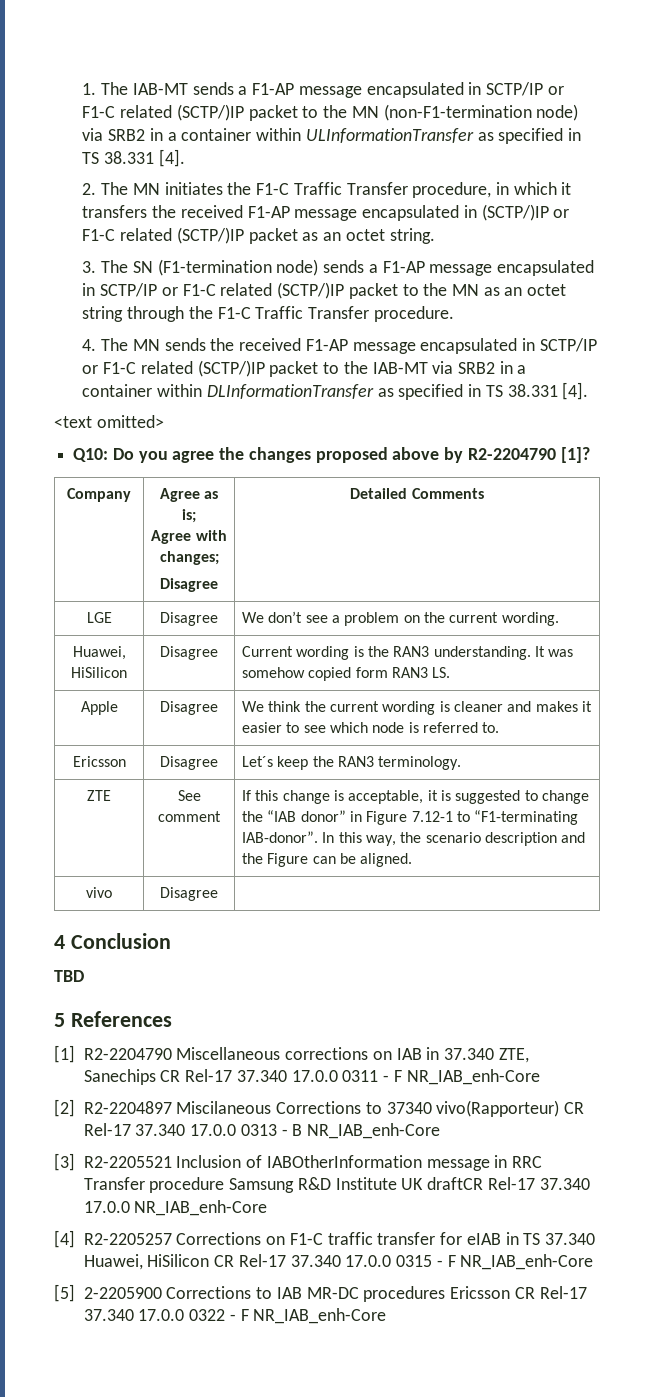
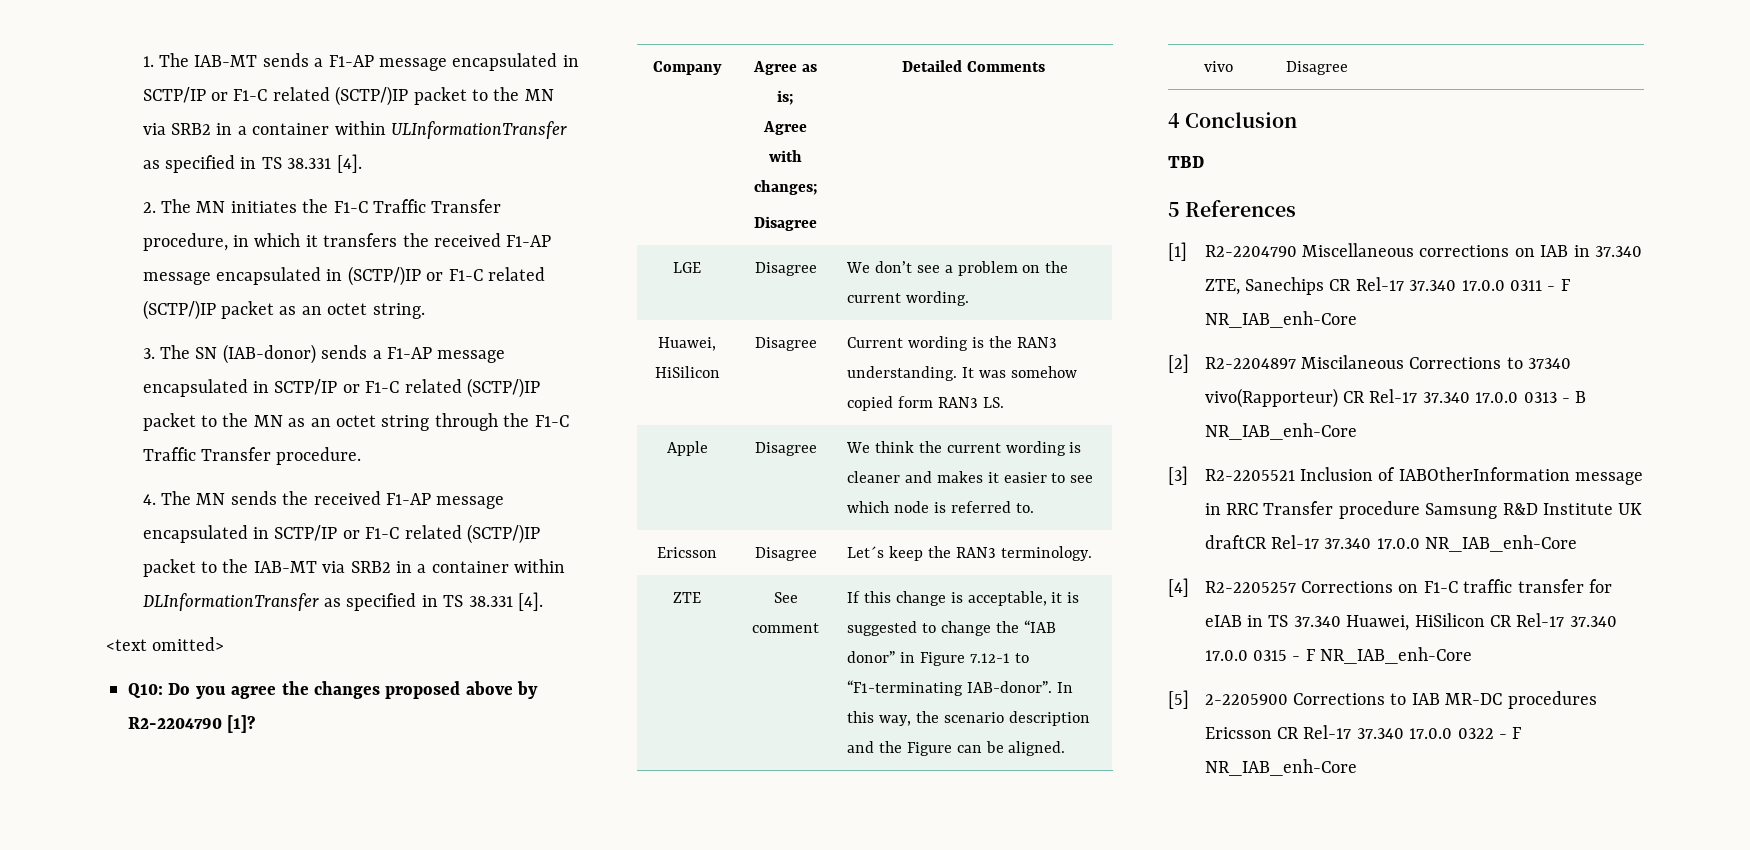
- 1. The IAB-MT sends a F1-AP message encapsulated in SCTP/IP or F1-C related (SCTP/)IP packet to the MN (non-F1-termination node) via SRB2 in a container within ULInformationTransfer as specified in TS 38.331 [4].
+ 1. The IAB-MT sends a F1-AP message encapsulated in SCTP/IP or F1-C related (SCTP/)IP packet to the MN via SRB2 in a container within ULInformationTransfer as specified in TS 38.331 [4].
- 3. The SN (F1-termination node) sends a F1-AP message encapsulated in SCTP/IP or F1-C related (SCTP/)IP packet to the MN as an octet string through the F1-C Traffic Transfer procedure.
+ 3. The SN (IAB-donor) sends a F1-AP message encapsulated in SCTP/IP or F1-C related (SCTP/)IP packet to the MN as an octet string through the F1-C Traffic Transfer procedure.

